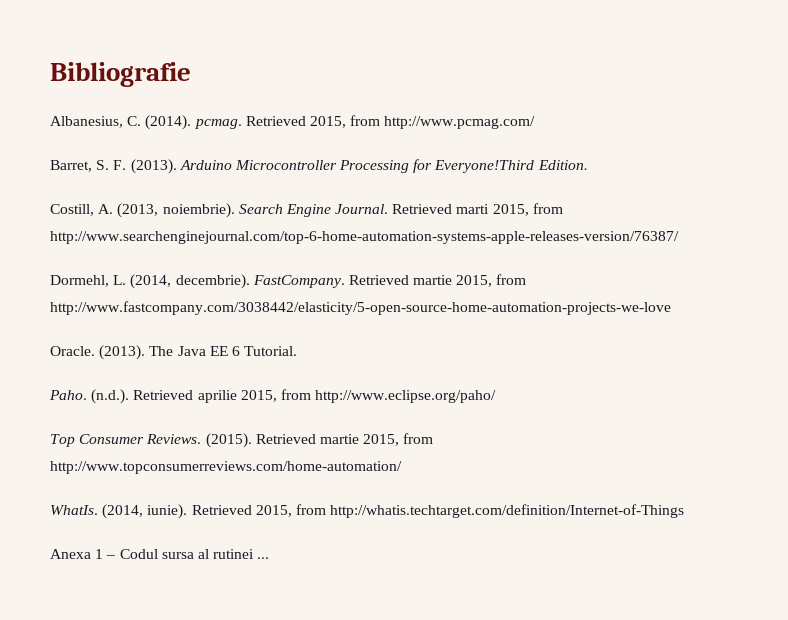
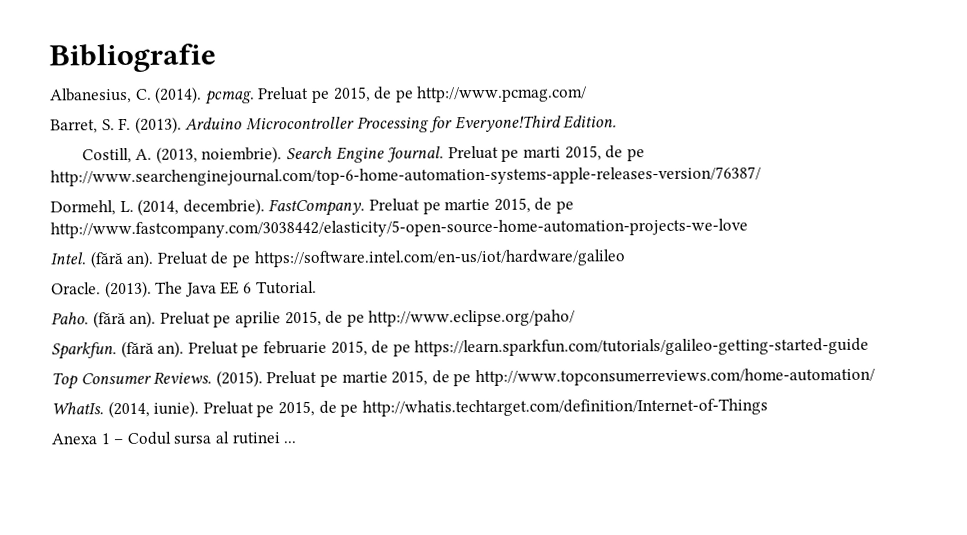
- Retrieved 2015, from http://www.pcmag.com/
+ Preluat pe 2015, de pe http://www.pcmag.com/
- Retrieved marti 2015, from http://www.searchenginejournal.com/top-6-home-automation-systems-apple-releases-version/76387/
+ Preluat pe marti 2015, de pe http://www.searchenginejournal.com/top-6-home-automation-systems-apple-releases-version/76387/
- Retrieved martie 2015, from http://www.fastcompany.com/3038442/elasticity/5-open-source-home-automation-projects-we-love
+ Preluat pe martie 2015, de pe http://www.fastcompany.com/3038442/elasticity/5-open-source-home-automation-projects-we-love
+ Intel. (fără an). Preluat de pe https://software.intel.com/en-us/iot/hardware/galileo
- (n.d.). Retrieved aprilie 2015, from http://www.eclipse.org/paho/
- Top Consumer Reviews. (2015). Retrieved martie 2015, from http://www.topconsumerreviews.com/home-automation/
+ (fără an). Preluat pe aprilie 2015, de pe http://www.eclipse.org/paho/
+ Sparkfun. (fără an). Preluat pe februarie 2015, de pe https://learn.sparkfun.com/tutorials/galileo-getting-started-guide
+ Top Consumer Reviews. (2015). Preluat pe martie 2015, de pe http://www.topconsumerreviews.com/home-automation/
- Retrieved 2015, from http://whatis.techtarget.com/definition/Internet-of-Things
+ Preluat pe 2015, de pe http://whatis.techtarget.com/definition/Internet-of-Things

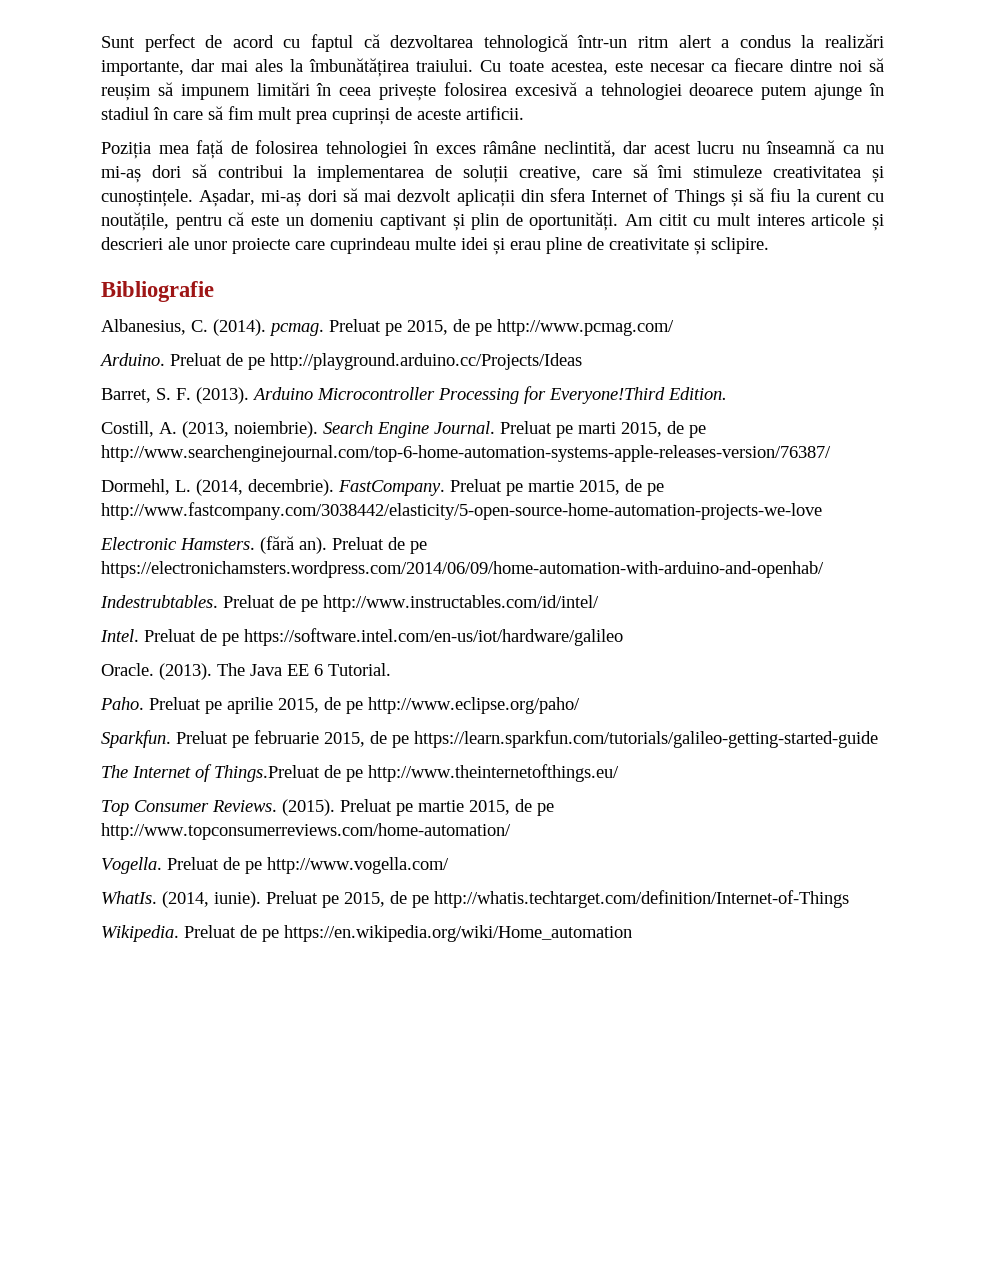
+ Sunt perfect de acord cu faptul că dezvoltarea tehnologică într-un ritm alert a condus la realizări importante, dar mai ales la îmbunătățirea traiului. Cu toate acestea, este necesar ca fiecare dintre noi să reușim să impunem limitări în ceea privește folosirea excesivă a tehnologiei deoarece putem ajunge în stadiul în care să fim mult prea cuprinși de aceste artificii.
+ Poziția mea față de folosirea tehnologiei în exces râmâne neclintită, dar acest lucru nu înseamnă ca nu mi-aș dori să contribui la implementarea de soluții creative, care să îmi stimuleze creativitatea și cunoștințele. Așadar, mi-aș dori să mai dezvolt aplicații din sfera Internet of Things și să fiu la curent cu noutățile, pentru că este un domeniu captivant și plin de oportunități. Am citit cu mult interes articole și descrieri ale unor proiecte care cuprindeau multe idei și erau pline de creativitate și sclipire.
+ Arduino. Preluat de pe http://playground.arduino.cc/Projects/Ideas
- Intel.
+ Electronic Hamsters.
- Preluat de pe https://software.intel.com/en-us/iot/hardware/galileo
+ Preluat de pe https://electronichamsters.wordpress.com/2014/06/09/home-automation-with-arduino-and-openhab/
+ Indestrubtables. Preluat de pe http://www.instructables.com/id/intel/
+ Intel. Preluat de pe https://software.intel.com/en-us/iot/hardware/galileo
- Paho. (fără an).
+ Paho.
- Sparkfun. (fără an).
+ Sparkfun.
+ The Internet of Things.Preluat de pe http://www.theinternetofthings.eu/
+ Vogella. Preluat de pe http://www.vogella.com/
- Anexa 1 – Codul sursa al rutinei ...
+ Wikipedia. Preluat de pe https://en.wikipedia.org/wiki/Home_automation

